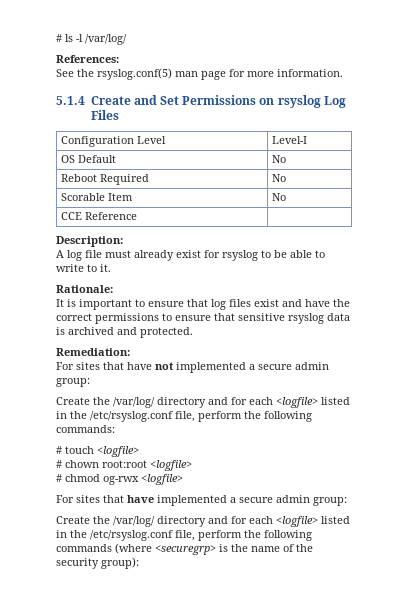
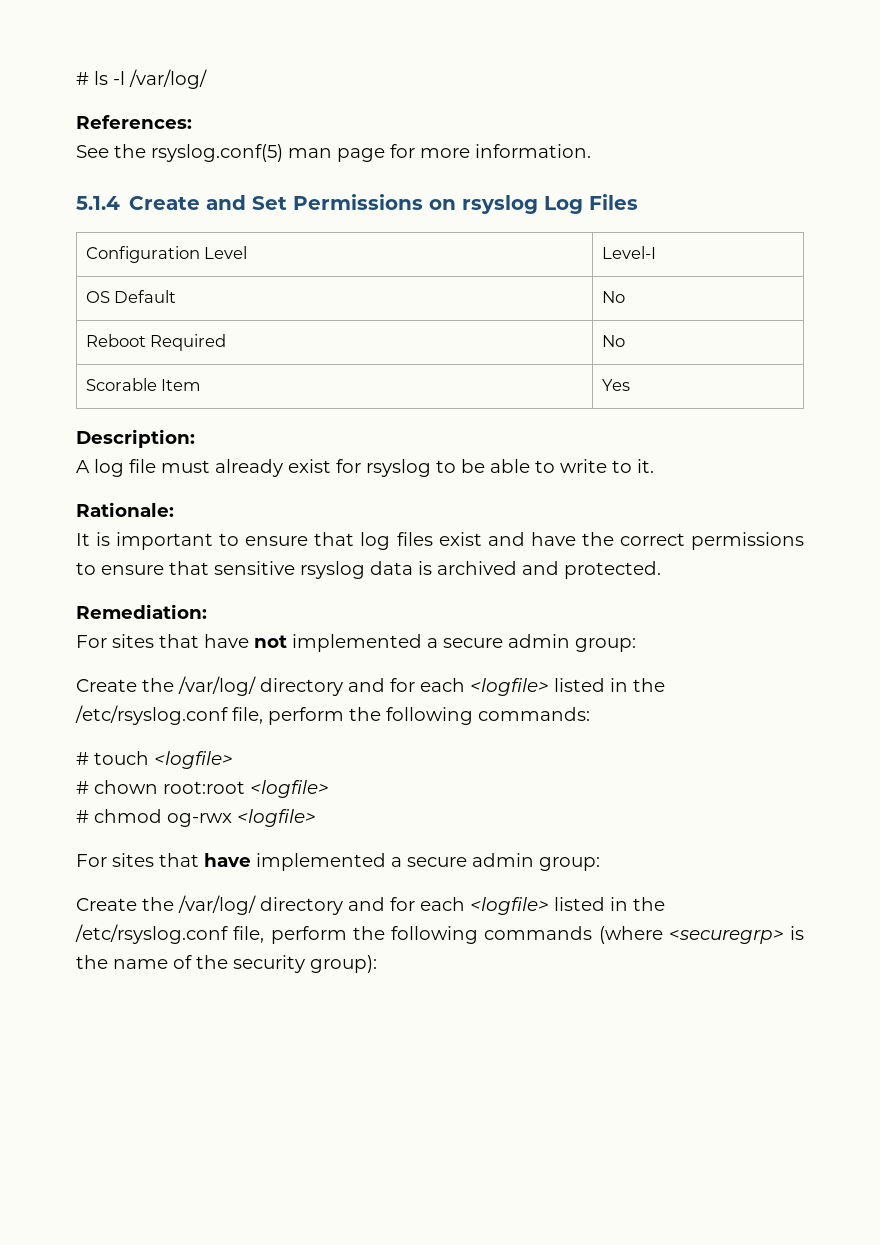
- Scorable Item | No
- CCE Reference |
+ Scorable Item | Yes

